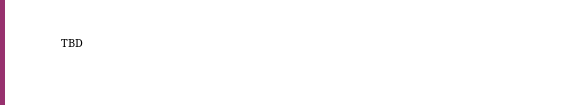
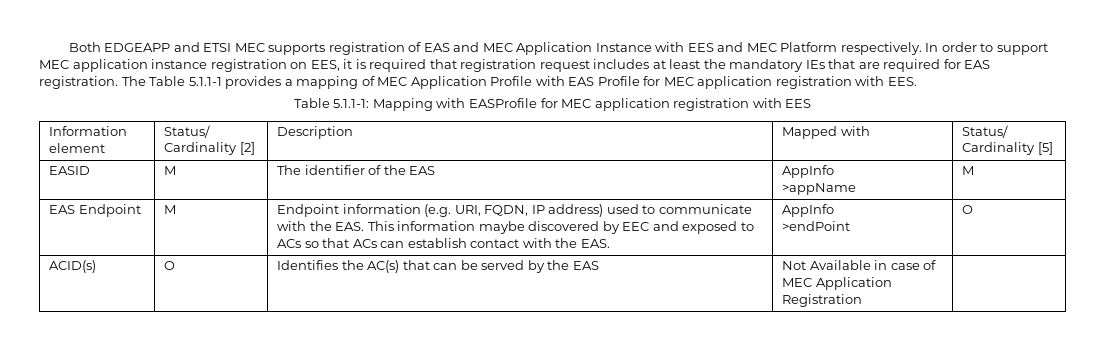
- TBD
+ Both EDGEAPP and ETSI MEC supports registration of EAS and MEC Application Instance with EES and MEC Platform respectively. In order to support MEC application instance registration on EES, it is required that registration request includes at least the mandatory IEs that are required for EAS registration. The Table 5.1.1-1 provides a mapping of MEC Application Profile with EAS Profile for MEC application registration with EES.
+ Table 5.1.1-1: Mapping with EASProfile for MEC application registration with EES
+ Information element | Status/ Cardinality [2] | Description | Mapped with | Status/ Cardinality [5]
+ EASID | M | The identifier of the EAS | AppInfo
+ >appName | M
+ EAS Endpoint | M | Endpoint information (e.g. URI, FQDN, IP address) used to communicate with the EAS. This information maybe discovered by EEC and exposed to ACs so that ACs can establish contact with the EAS. | AppInfo
+ >endPoint | O
+ ACID(s) | O | Identifies the AC(s) that can be served by the EAS | Not Available in case of MEC Application Registration |

